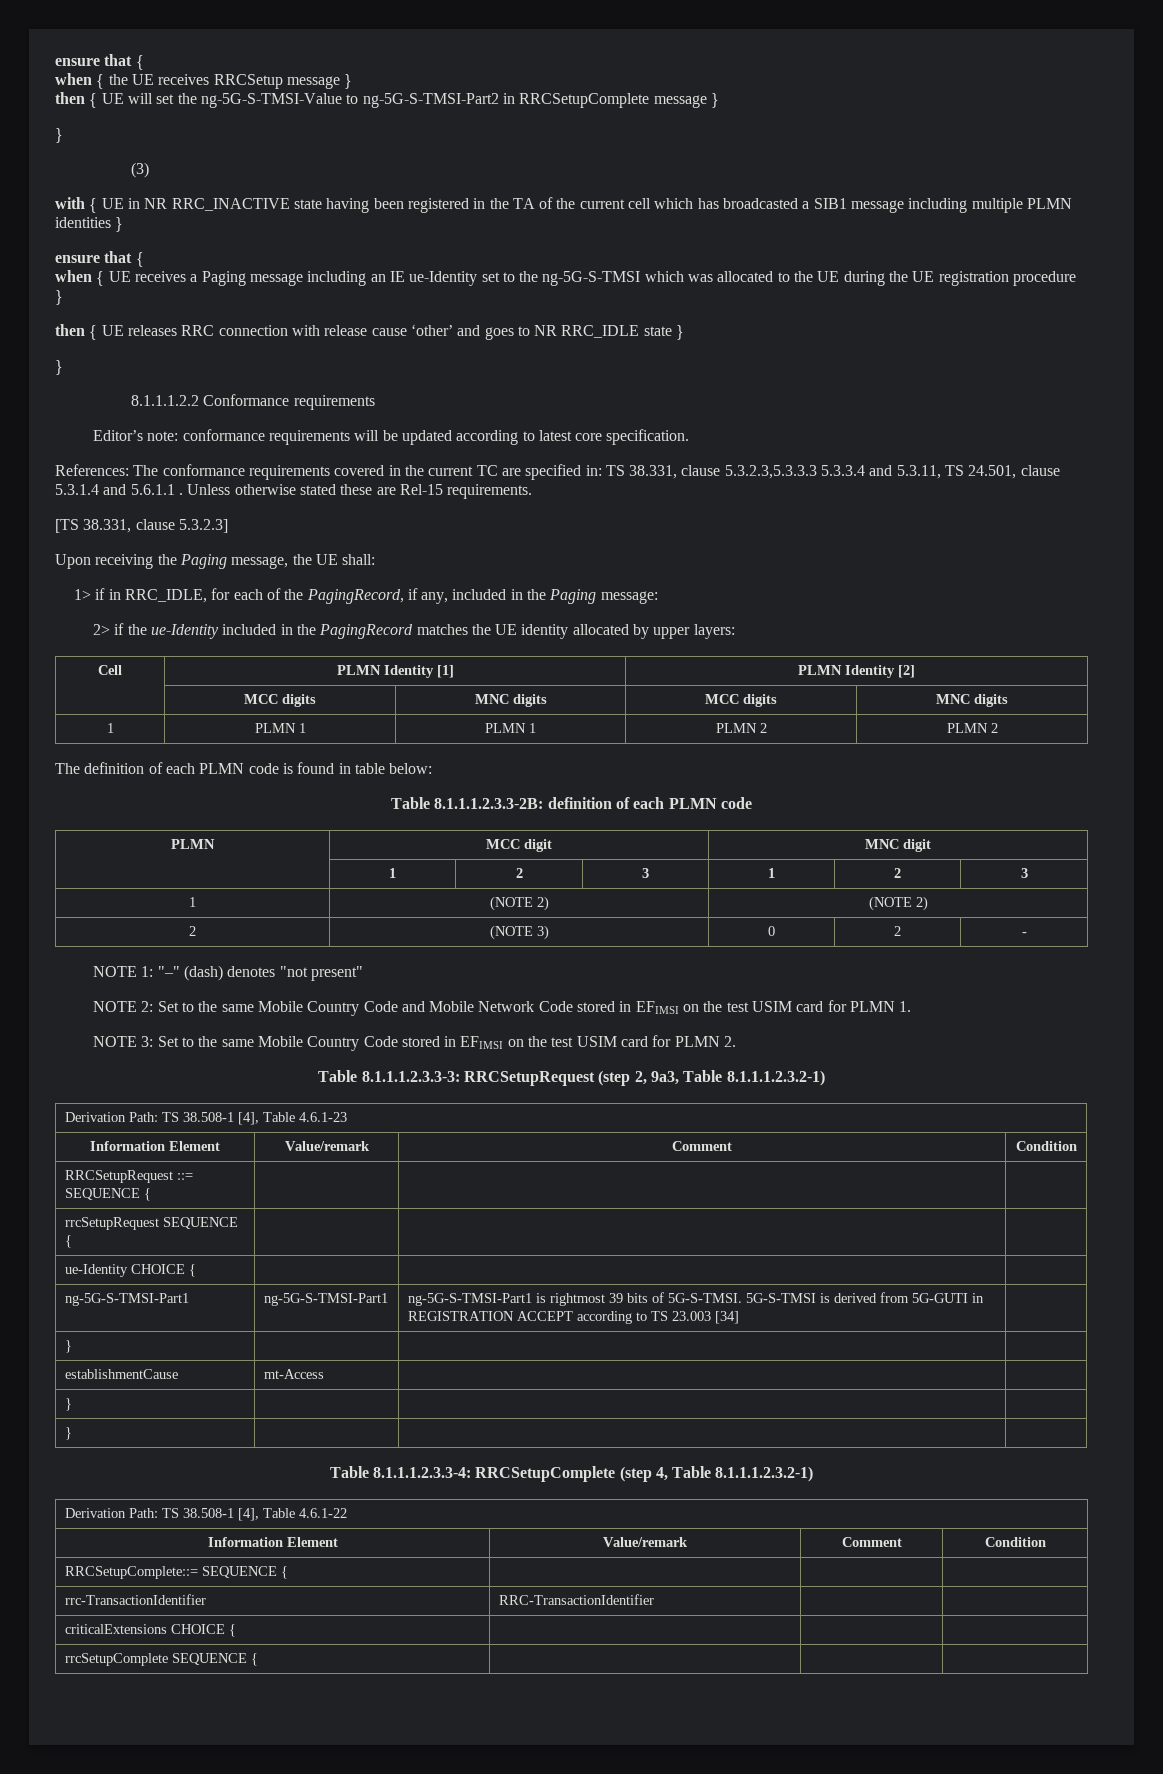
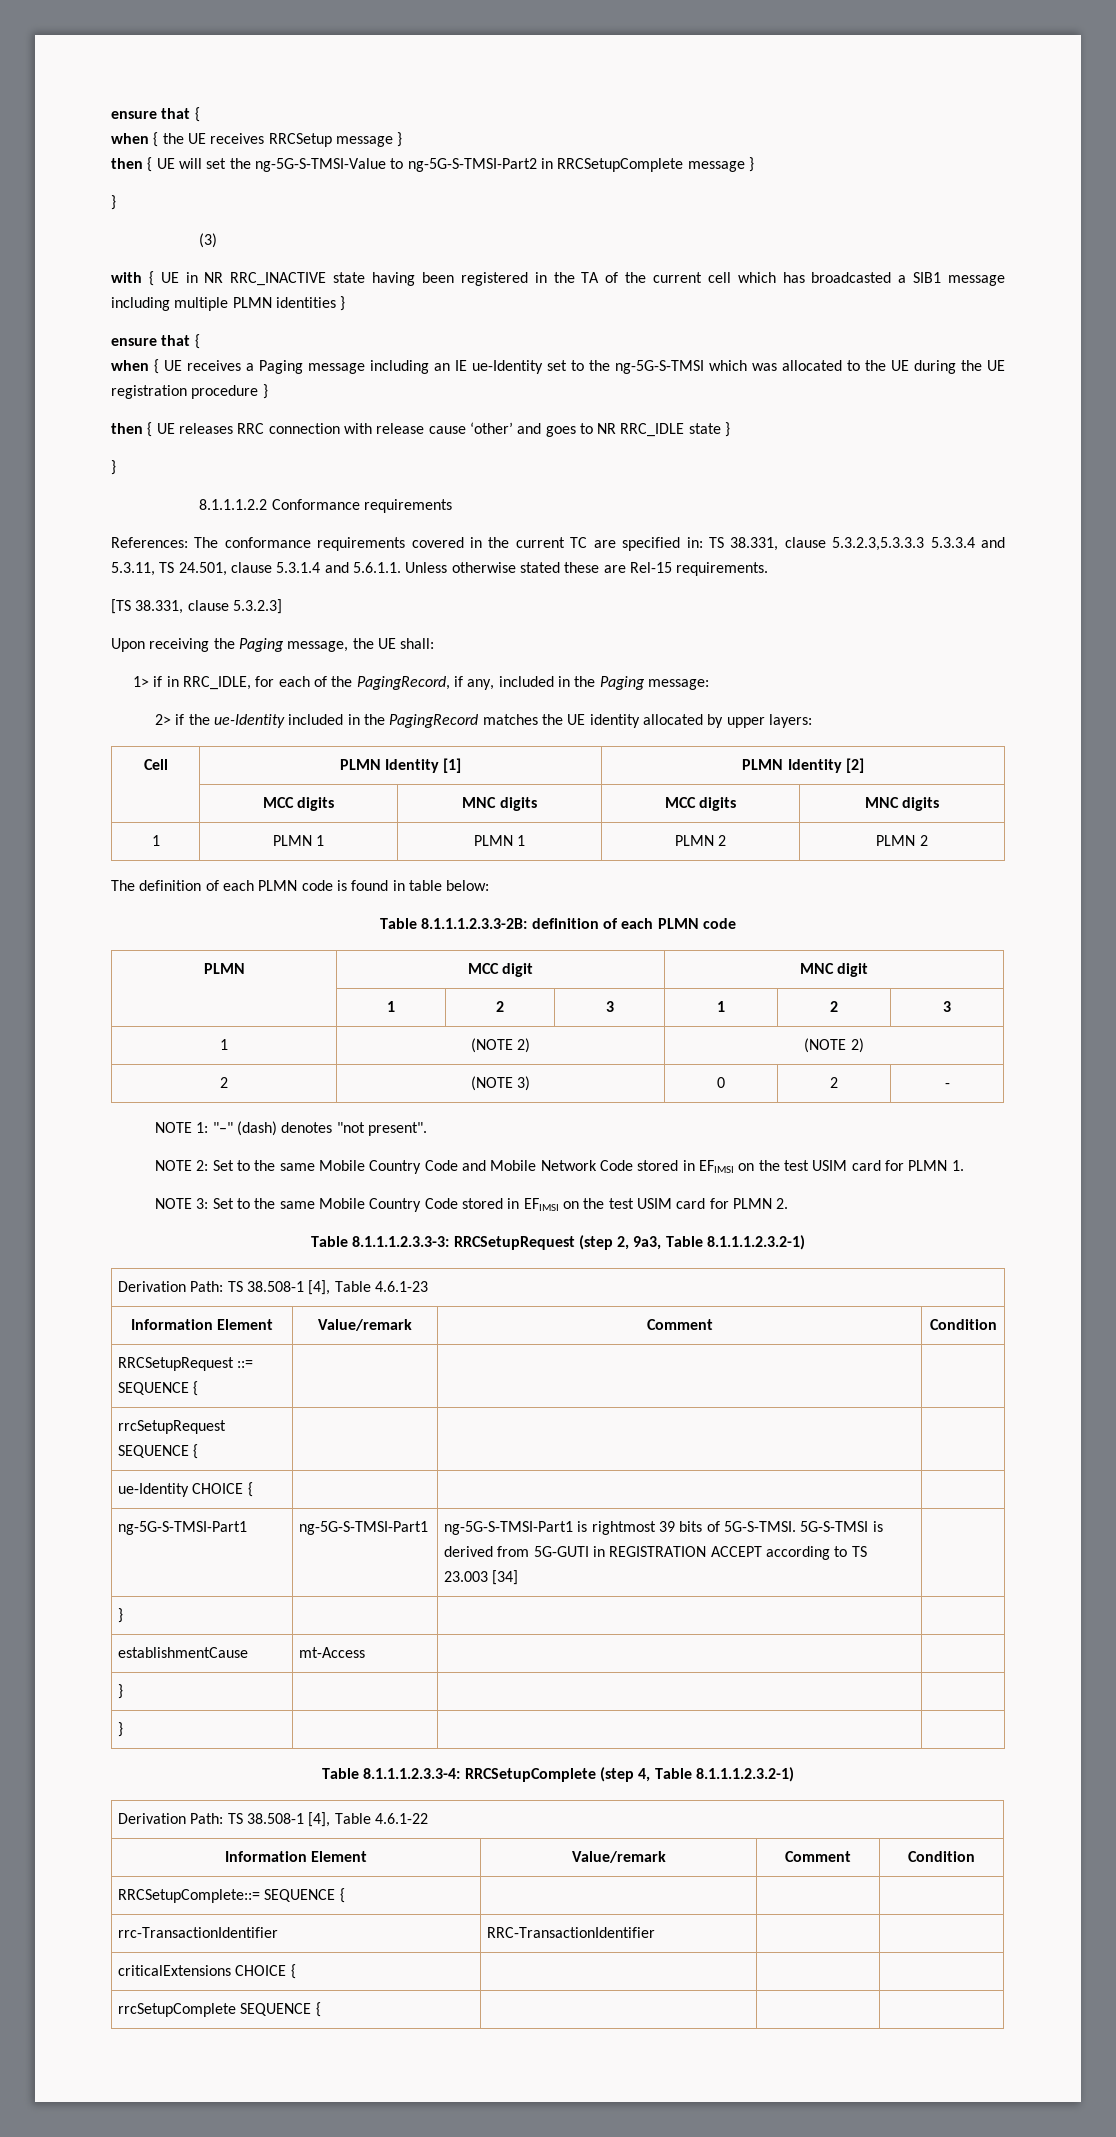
- Editor’s note: conformance requirements will be updated according to latest core specification.
- References: The conformance requirements covered in the current TC are specified in: TS 38.331, clause 5.3.2.3,5.3.3.3 5.3.3.4 and 5.3.11, TS 24.501, clause 5.3.1.4 and 5.6.1.1 . Unless otherwise stated these are Rel-15 requirements.
+ References: The conformance requirements covered in the current TC are specified in: TS 38.331, clause 5.3.2.3,5.3.3.3 5.3.3.4 and 5.3.11, TS 24.501, clause 5.3.1.4 and 5.6.1.1. Unless otherwise stated these are Rel-15 requirements.
- NOTE 1: "–" (dash) denotes "not present"
+ NOTE 1: "–" (dash) denotes "not present".

